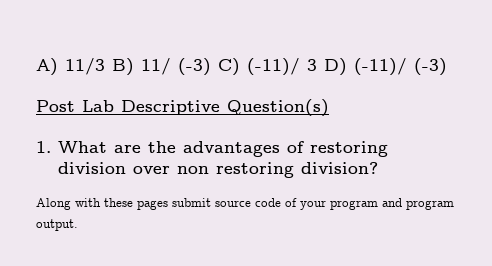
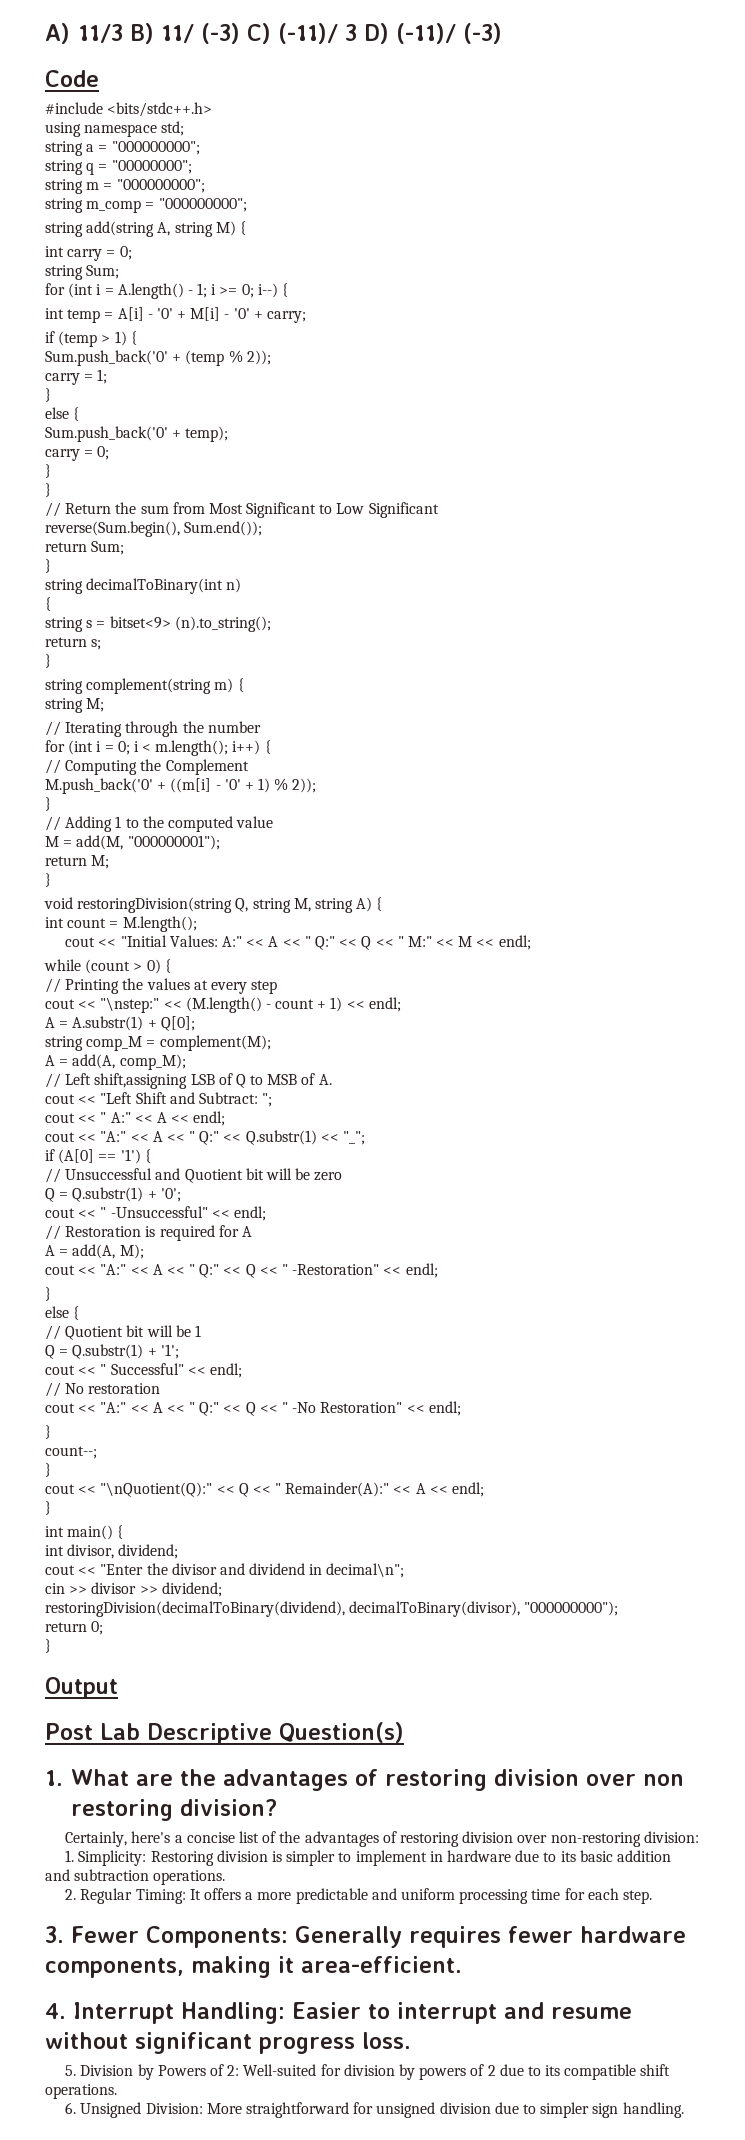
+ Code
+ #include <bits/stdc++.h>
+ using namespace std;
+ string a = "000000000";
+ string q = "00000000";
+ string m = "000000000";
+ string m_comp = "000000000";
+ string add(string A, string M) {
+ int carry = 0;
+ string Sum;
+ for (int i = A.length() - 1; i >= 0; i--) {
+ int temp = A[i] - '0' + M[i] - '0' + carry;
+ if (temp > 1) {
+ Sum.push_back('0' + (temp % 2));
+ carry = 1;
+ }
+ else {
+ Sum.push_back('0' + temp);
+ carry = 0;
+ }
+ }
+ // Return the sum from Most Significant to Low Significant
+ reverse(Sum.begin(), Sum.end());
+ return Sum;
+ }
+ string decimalToBinary(int n)
+ {
+ string s = bitset<9> (n).to_string();
+ return s;
+ }
+ string complement(string m) {
+ string M;
+ // Iterating through the number
+ for (int i = 0; i < m.length(); i++) {
+ // Computing the Complement
+ M.push_back('0' + ((m[i] - '0' + 1) % 2));
+ }
+ // Adding 1 to the computed value
+ M = add(M, "000000001");
+ return M;
+ }
+ void restoringDivision(string Q, string M, string A) {
+ int count = M.length();
+ cout << "Initial Values: A:" << A << " Q:" << Q << " M:" << M << endl;
+ while (count > 0) {
+ // Printing the values at every step
+ cout << "\nstep:" << (M.length() - count + 1) << endl;
+ A = A.substr(1) + Q[0];
+ string comp_M = complement(M);
+ A = add(A, comp_M);
+ // Left shift,assigning LSB of Q to MSB of A.
+ cout << "Left Shift and Subtract: ";
+ cout << " A:" << A << endl;
+ cout << "A:" << A << " Q:" << Q.substr(1) << "_";
+ if (A[0] == '1') {
+ // Unsuccessful and Quotient bit will be zero
+ Q = Q.substr(1) + '0';
+ cout << " -Unsuccessful" << endl;
+ // Restoration is required for A
+ A = add(A, M);
+ cout << "A:" << A << " Q:" << Q << " -Restoration" << endl;
+ }
+ else {
+ // Quotient bit will be 1
+ Q = Q.substr(1) + '1';
+ cout << " Successful" << endl;
+ // No restoration
+ cout << "A:" << A << " Q:" << Q << " -No Restoration" << endl;
+ }
+ count--;
+ }
+ cout << "\nQuotient(Q):" << Q << " Remainder(A):" << A << endl;
+ }
+ int main() {
+ int divisor, dividend;
+ cout << "Enter the divisor and dividend in decimal\n";
+ cin >> divisor >> dividend;
+ restoringDivision(decimalToBinary(dividend), decimalToBinary(divisor), "000000000");
+ return 0;
+ }
+ Output
- Along with these pages submit source code of your program and program output.
+ Certainly, here's a concise list of the advantages of restoring division over non-restoring division:
+ 1. Simplicity: Restoring division is simpler to implement in hardware due to its basic addition and subtraction operations.
+ 2. Regular Timing: It offers a more predictable and uniform processing time for each step.
+ 3. Fewer Components: Generally requires fewer hardware components, making it area-efficient.
+ 4. Interrupt Handling: Easier to interrupt and resume without significant progress loss.
+ 5. Division by Powers of 2: Well-suited for division by powers of 2 due to its compatible shift operations.
+ 6. Unsigned Division: More straightforward for unsigned division due to simpler sign handling.

